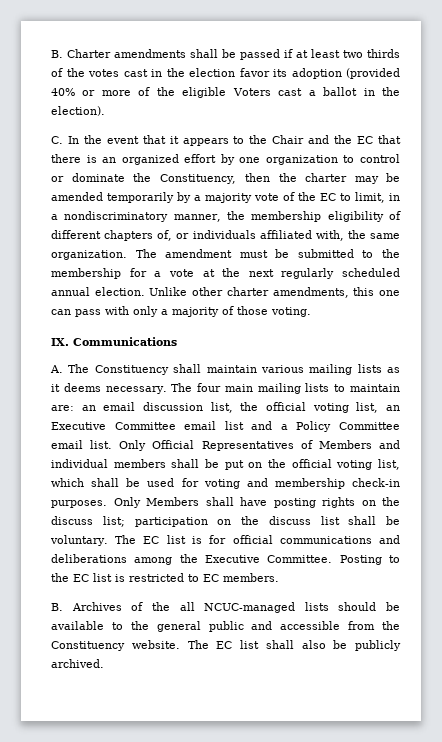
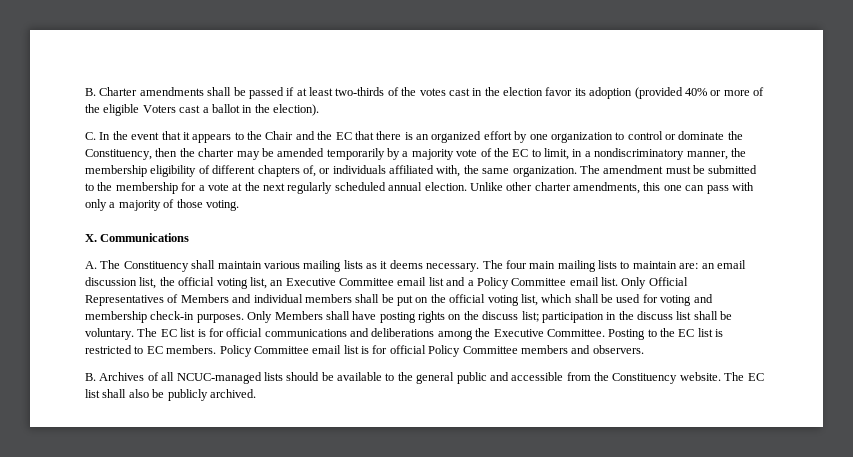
- B. Charter amendments shall be passed if at least two thirds of the votes cast in the election favor its adoption (provided 40% or more of the eligible Voters cast a ballot in the election).
+ B. Charter amendments shall be passed if at least two-thirds of the votes cast in the election favor its adoption (provided 40% or more of the eligible Voters cast a ballot in the election).
- IX. Communications
+ X. Communications
- Only Members shall have posting rights on the discuss list; participation on the discuss list shall be voluntary.
+ Only Members shall have posting rights on the discuss list; participation in the discuss list shall be voluntary.
+ Policy Committee email list is for official Policy Committee members and observers.
- B. Archives of the all NCUC-managed lists should be available to the general public and accessible from the Constituency website.
+ B. Archives of all NCUC-managed lists should be available to the general public and accessible from the Constituency website.

